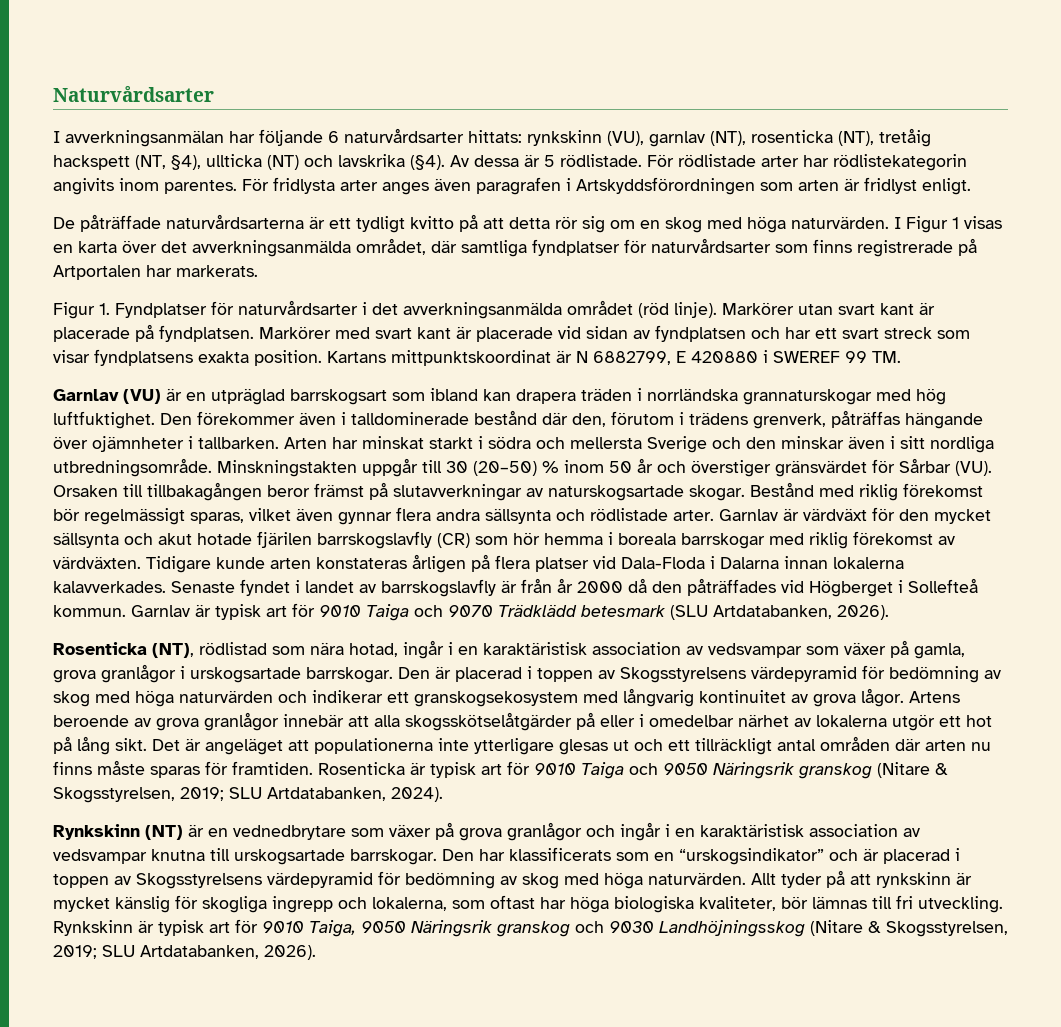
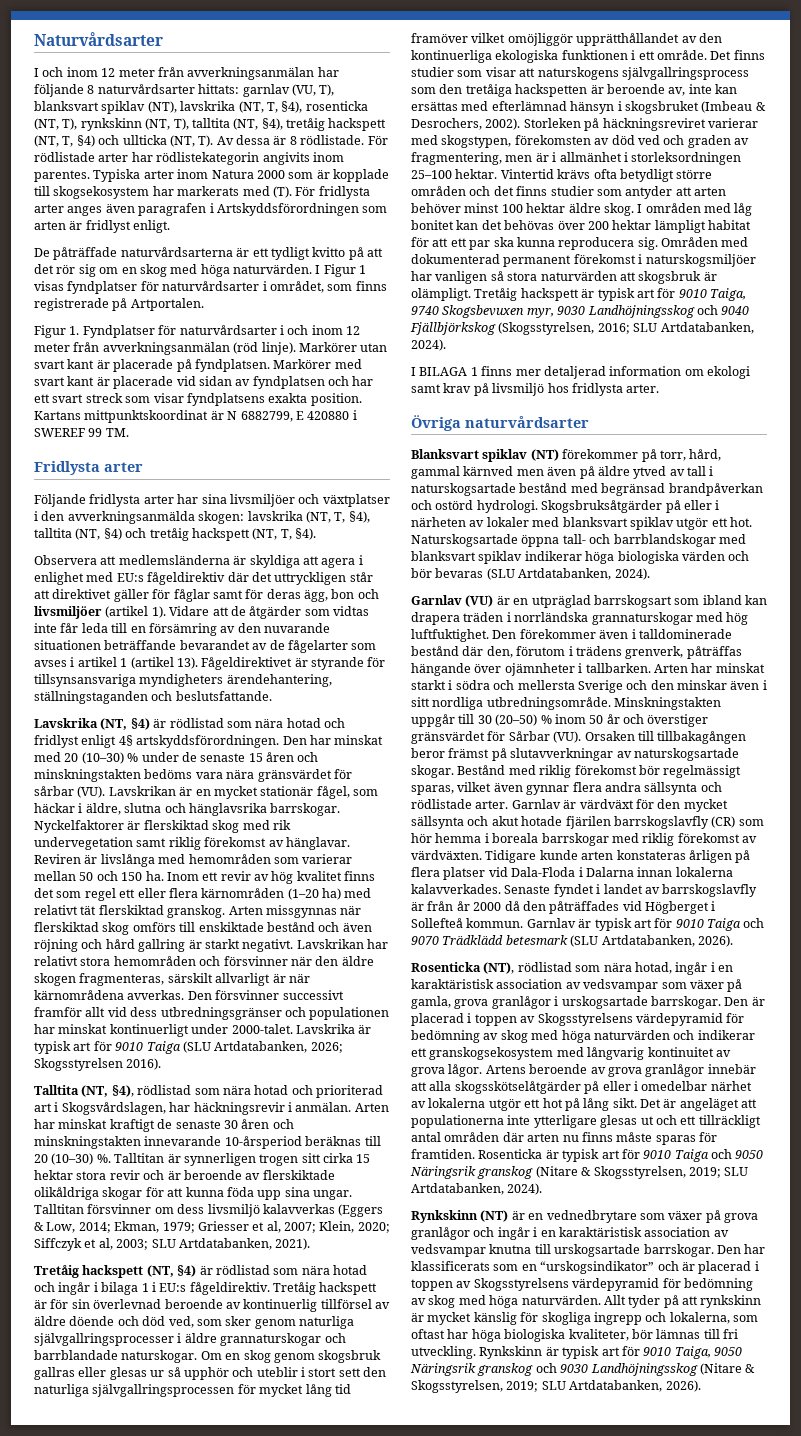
- I avverkningsanmälan har följande 6 naturvårdsarter hittats: rynkskinn (VU), garnlav (NT), rosenticka (NT), tretåig hackspett (NT, §4), ullticka (NT) och lavskrika (§4). Av dessa är 5 rödlistade.
+ I och inom 12 meter från avverkningsanmälan har följande 8 naturvårdsarter hittats: garnlav (VU, T), blanksvart spiklav (NT), lavskrika (NT, T, §4), rosenticka (NT, T), rynkskinn (NT, T), talltita (NT, §4), tretåig hackspett (NT, T, §4) och ullticka (NT, T). Av dessa är 8 rödlistade.
- För fridlysta arter anges även paragrafen i Artskyddsförordningen som arten är fridlyst enligt.
+ Typiska arter inom Natura 2000 som är kopplade till skogsekosystem har markerats med (T). För fridlysta arter anges även paragrafen i Artskyddsförordningen som arten är fridlyst enligt.
- De påträffade naturvårdsarterna är ett tydligt kvitto på att detta rör sig om en skog med höga naturvärden.
+ De påträffade naturvårdsarterna är ett tydligt kvitto på att det rör sig om en skog med höga naturvärden.
- I Figur 1 visas en karta över det avverkningsanmälda området, där samtliga fyndplatser för naturvårdsarter som finns registrerade på Artportalen har markerats.
+ I Figur 1 visas fyndplatser för naturvårdsarter i området, som finns registrerade på Artportalen.
- Figur 1. Fyndplatser för naturvårdsarter i det avverkningsanmälda området (röd linje).
+ Figur 1. Fyndplatser för naturvårdsarter i och inom 12 meter från avverkningsanmälan (röd linje).
+ Fridlysta arter
+ Följande fridlysta arter har sina livsmiljöer och växtplatser i den avverkningsanmälda skogen: lavskrika (NT, T, §4), talltita (NT, §4) och tretåig hackspett (NT, T, §4).
+ Observera att medlemsländerna är skyldiga att agera i enlighet med EU:s fågeldirektiv där det uttryckligen står att direktivet gäller för fåglar samt för deras ägg, bon och livsmiljöer (artikel 1). Vidare att de åtgärder som vidtas inte får leda till en försämring av den nuvarande situationen beträffande bevarandet av de fågelarter som avses i artikel 1 (artikel 13). Fågeldirektivet är styrande för tillsynsansvariga myndigheters ärendehantering, ställningstaganden och beslutsfattande.
+ Lavskrika (NT, §4) är rödlistad som nära hotad och fridlyst enligt 4§ artskyddsförordningen. Den har minskat med 20 (10–30) % under de senaste 15 åren och minskningstakten bedöms vara nära gränsvärdet för sårbar (VU). Lavskrikan är en mycket stationär fågel, som häckar i äldre, slutna och hänglavsrika barrskogar. Nyckelfaktorer är flerskiktad skog med rik undervegetation samt riklig förekomst av hänglavar. Reviren är livslånga med hemområden som varierar mellan 50 och 150 ha. Inom ett revir av hög kvalitet finns det som regel ett eller flera kärnområden (1–20 ha) med relativt tät flerskiktad granskog. Arten missgynnas när flerskiktad skog omförs till enskiktade bestånd och även röjning och hård gallring är starkt negativt. Lavskrikan har relativt stora hemområden och försvinner när den äldre skogen fragmenteras, särskilt allvarligt är när kärnområdena avverkas. Den försvinner successivt framför allt vid dess utbredningsgränser och populationen har minskat kontinuerligt under 2000-talet. Lavskrika är typisk art för 9010 Taiga (SLU Artdatabanken, 2026; Skogsstyrelsen 2016).
+ Talltita (NT, §4), rödlistad som nära hotad och prioriterad art i Skogsvårdslagen, har häckningsrevir i anmälan. Arten har minskat kraftigt de senaste 30 åren och minskningstakten innevarande 10-årsperiod beräknas till 20 (10–30) %. Talltitan är synnerligen trogen sitt cirka 15 hektar stora revir och är beroende av flerskiktade olikåldriga skogar för att kunna föda upp sina ungar. Talltitan försvinner om dess livsmiljö kalavverkas (Eggers & Low, 2014; Ekman, 1979; Griesser et al, 2007; Klein, 2020; Siffczyk et al, 2003; SLU Artdatabanken, 2021).
+ Tretåig hackspett (NT, §4) är rödlistad som nära hotad och ingår i bilaga 1 i EU:s fågeldirektiv. Tretåig hackspett är för sin överlevnad beroende av kontinuerlig tillförsel av äldre döende och död ved, som sker genom naturliga självgallringsprocesser i äldre grannaturskogar och barrblandade naturskogar. Om en skog genom skogsbruk gallras eller glesas ur så upphör och uteblir i stort sett den naturliga självgallringsprocessen för mycket lång tid framöver vilket omöjliggör upprätthållandet av den kontinuerliga ekologiska funktionen i ett område. Det finns studier som visar att naturskogens självgallringsprocess som den tretåiga hackspetten är beroende av, inte kan ersättas med efterlämnad hänsyn i skogsbruket (Imbeau & Desrochers, 2002). Storleken på häckningsreviret varierar med skogstypen, förekomsten av död ved och graden av fragmentering, men är i allmänhet i storleksordningen 25–100 hektar. Vintertid krävs ofta betydligt större områden och det finns studier som antyder att arten behöver minst 100 hektar äldre skog. I områden med låg bonitet kan det behövas över 200 hektar lämpligt habitat för att ett par ska kunna reproducera sig. Områden med dokumenterad permanent förekomst i naturskogsmiljöer har vanligen så stora naturvärden att skogsbruk är olämpligt. Tretåig hackspett är typisk art för 9010 Taiga, 9740 Skogsbevuxen myr, 9030 Landhöjningsskog och 9040 Fjällbjörkskog (Skogsstyrelsen, 2016; SLU Artdatabanken, 2024).
+ I BILAGA 1 finns mer detaljerad information om ekologi samt krav på livsmiljö hos fridlysta arter.
+ Övriga naturvårdsarter
+ Blanksvart spiklav (NT) förekommer på torr, hård, gammal kärnved men även på äldre ytved av tall i naturskogsartade bestånd med begränsad brandpåverkan och ostörd hydrologi. Skogsbruksåtgärder på eller i närheten av lokaler med blanksvart spiklav utgör ett hot. Naturskogsartade öppna tall- och barrblandskogar med blanksvart spiklav indikerar höga biologiska värden och bör bevaras (SLU Artdatabanken, 2024).

